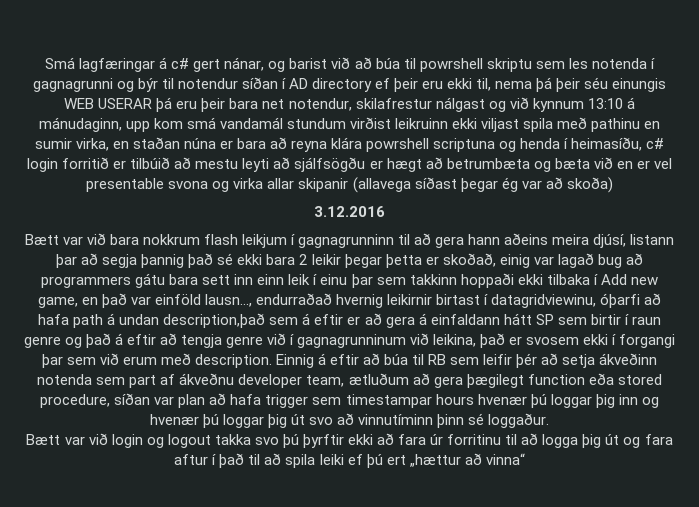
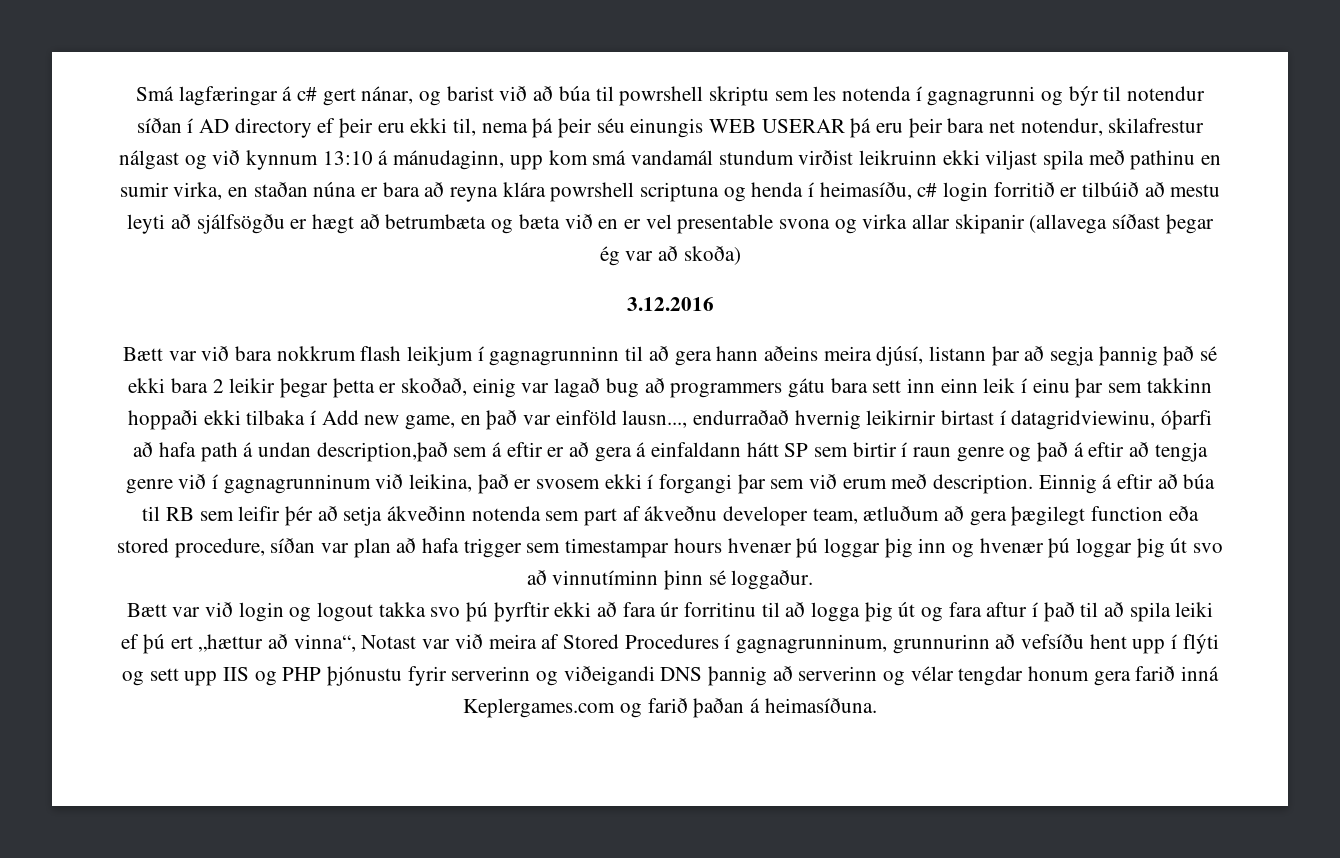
- Bætt var við login og logout takka svo þú þyrftir ekki að fara úr forritinu til að logga þig út og fara aftur í það til að spila leiki ef þú ert „hættur að vinna“
+ Bætt var við login og logout takka svo þú þyrftir ekki að fara úr forritinu til að logga þig út og fara aftur í það til að spila leiki ef þú ert „hættur að vinna“, Notast var við meira af Stored Procedures í gagnagrunninum, grunnurinn að vefsíðu hent upp í flýti og sett upp IIS og PHP þjónustu fyrir serverinn og viðeigandi DNS þannig að serverinn og vélar tengdar honum gera farið inná Keplergames.com og farið þaðan á heimasíðuna.

